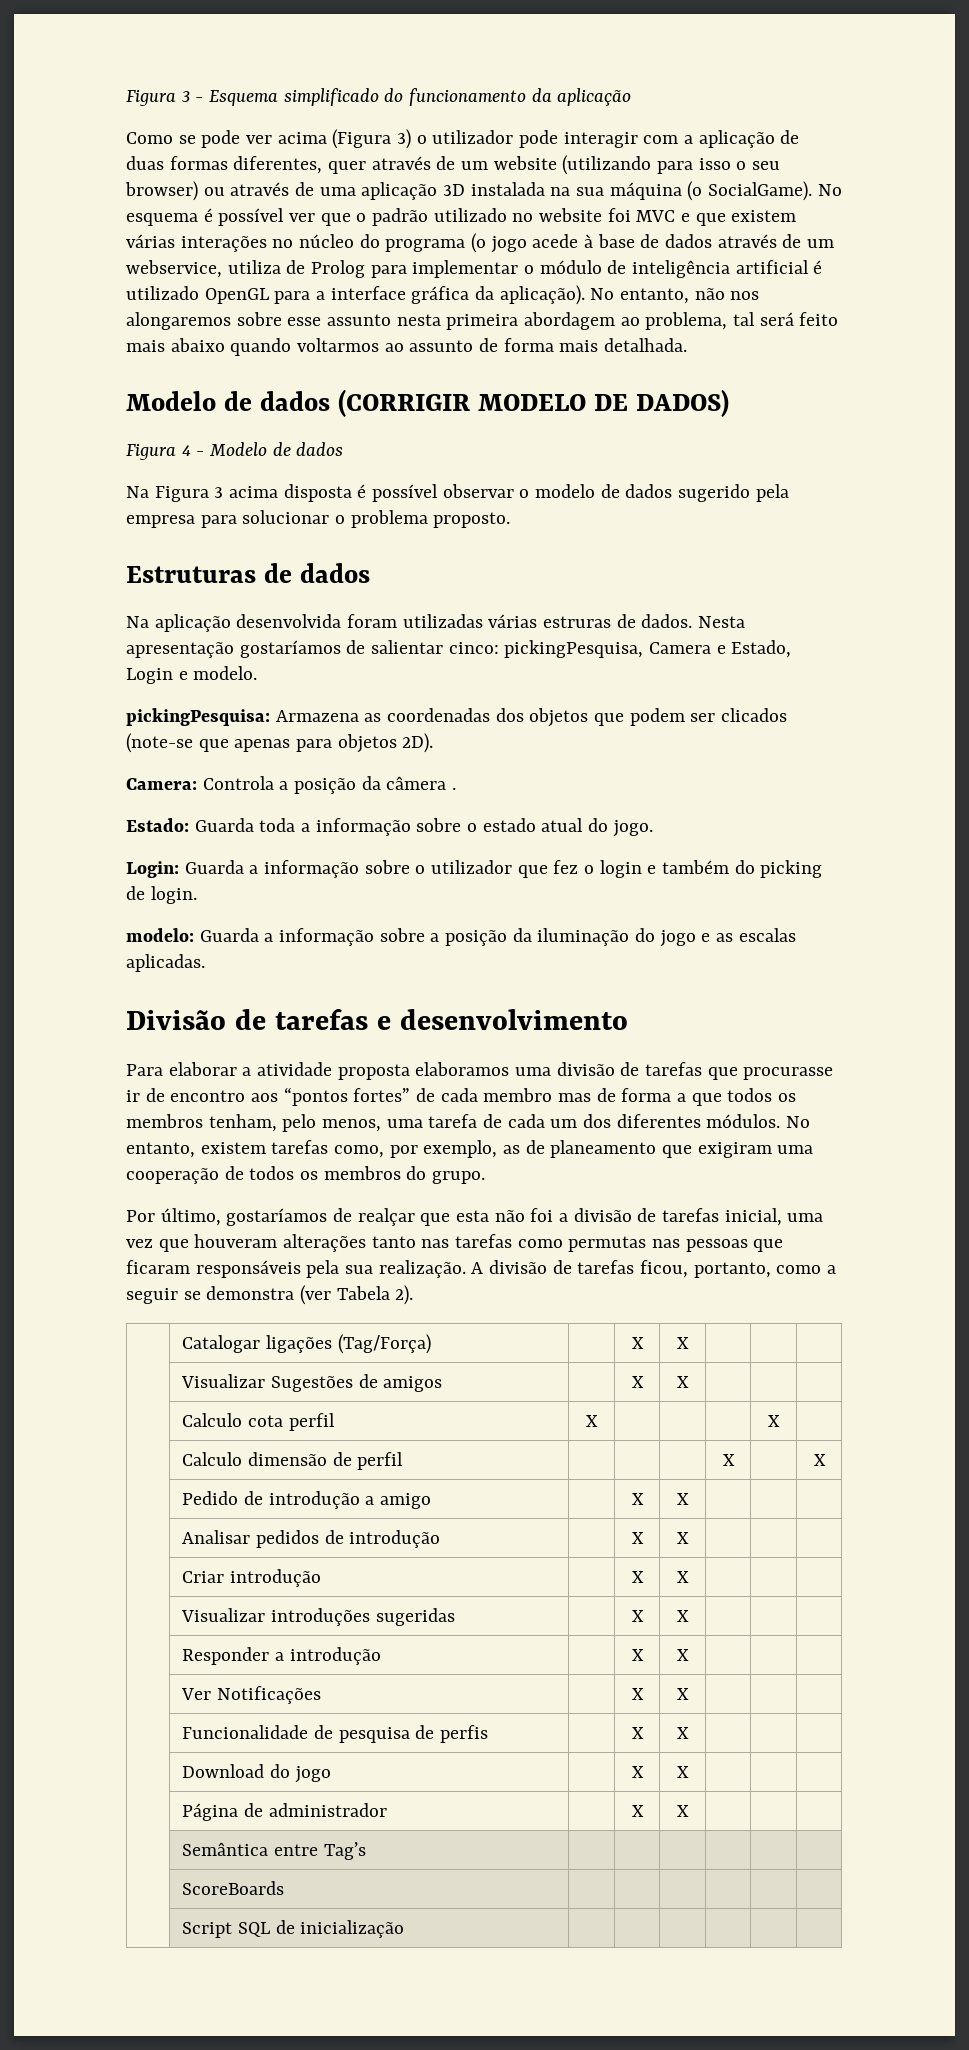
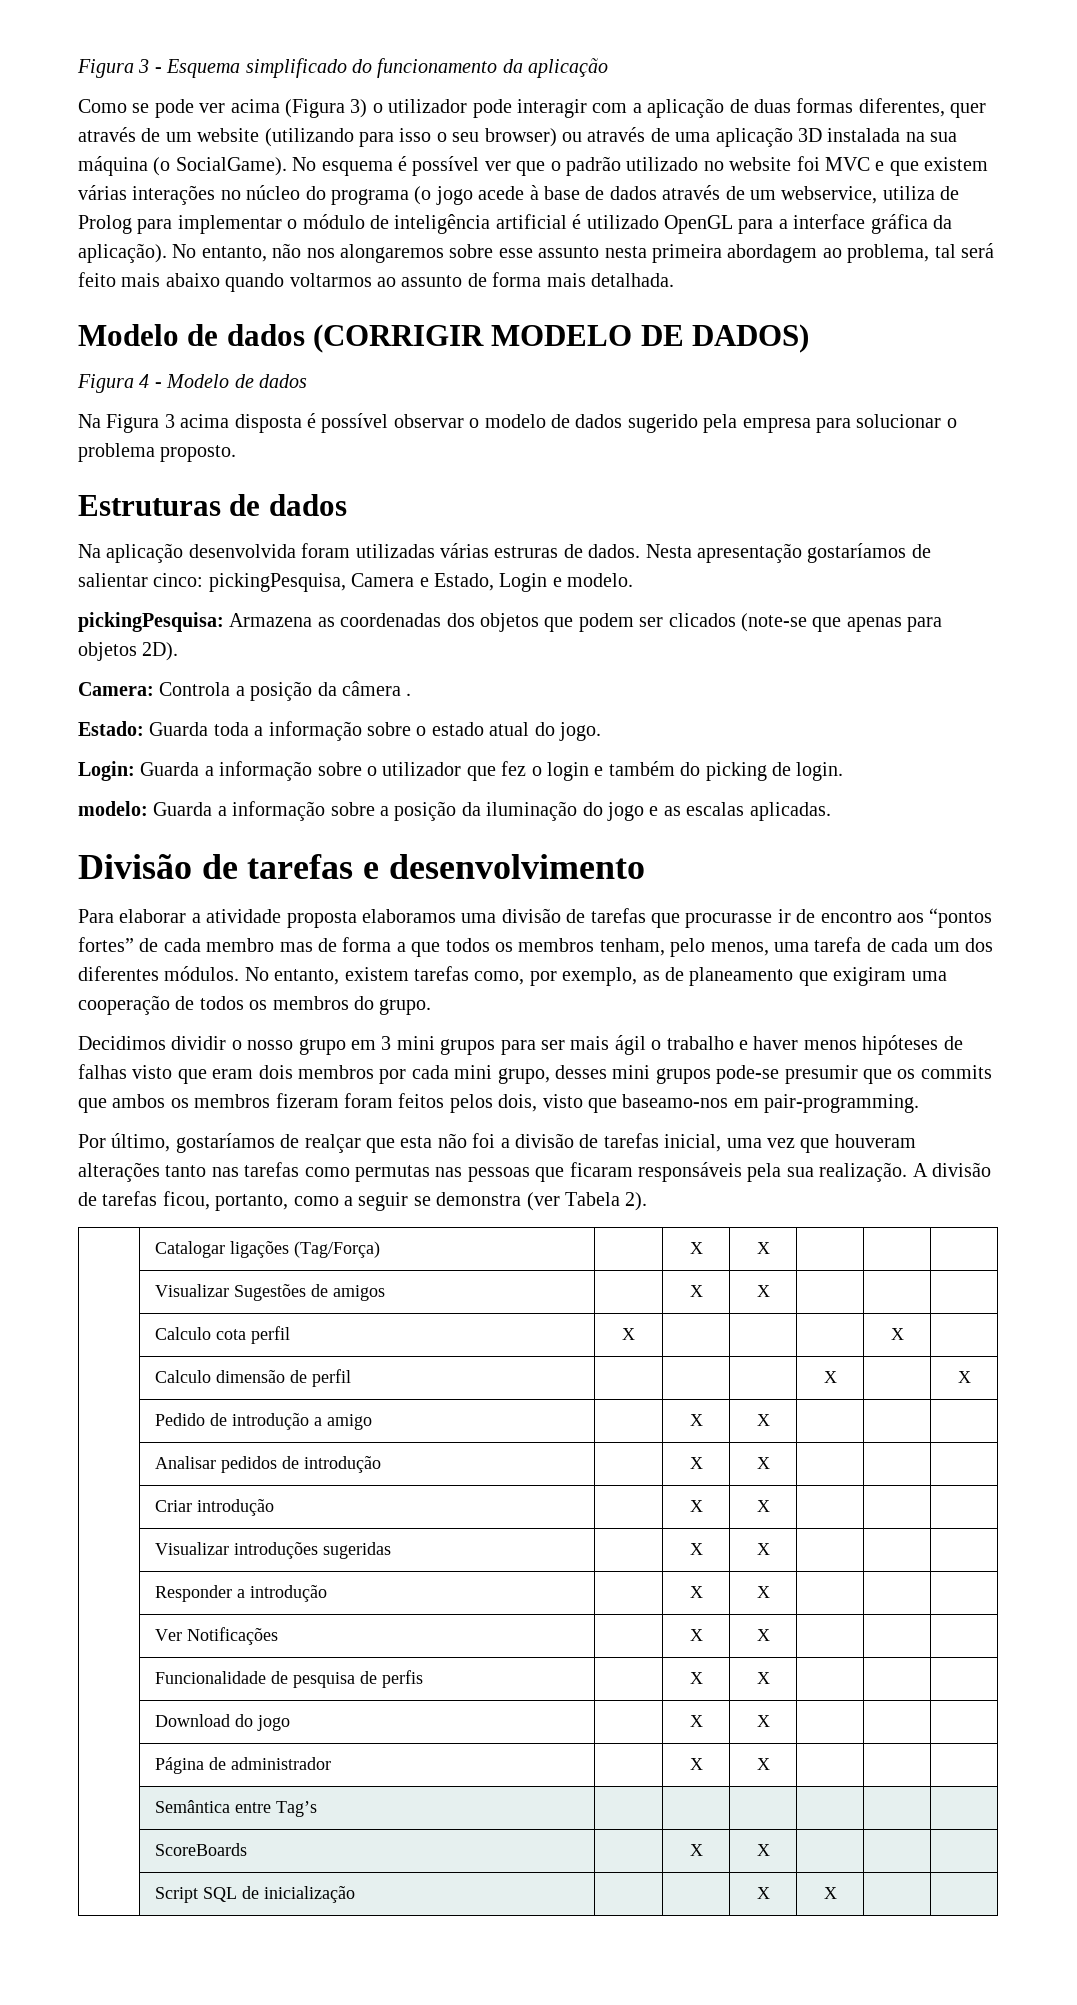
+ Decidimos dividir o nosso grupo em 3 mini grupos para ser mais ágil o trabalho e haver menos hipóteses de falhas visto que eram dois membros por cada mini grupo, desses mini grupos pode-se presumir que os commits que ambos os membros fizeram foram feitos pelos dois, visto que baseamo-nos em pair-programming.
- | ScoreBoards | | | | | |
+ | ScoreBoards | | X | X | | |
- | Script SQL de inicialização | | | | | |
+ | Script SQL de inicialização | | | X | X | |

